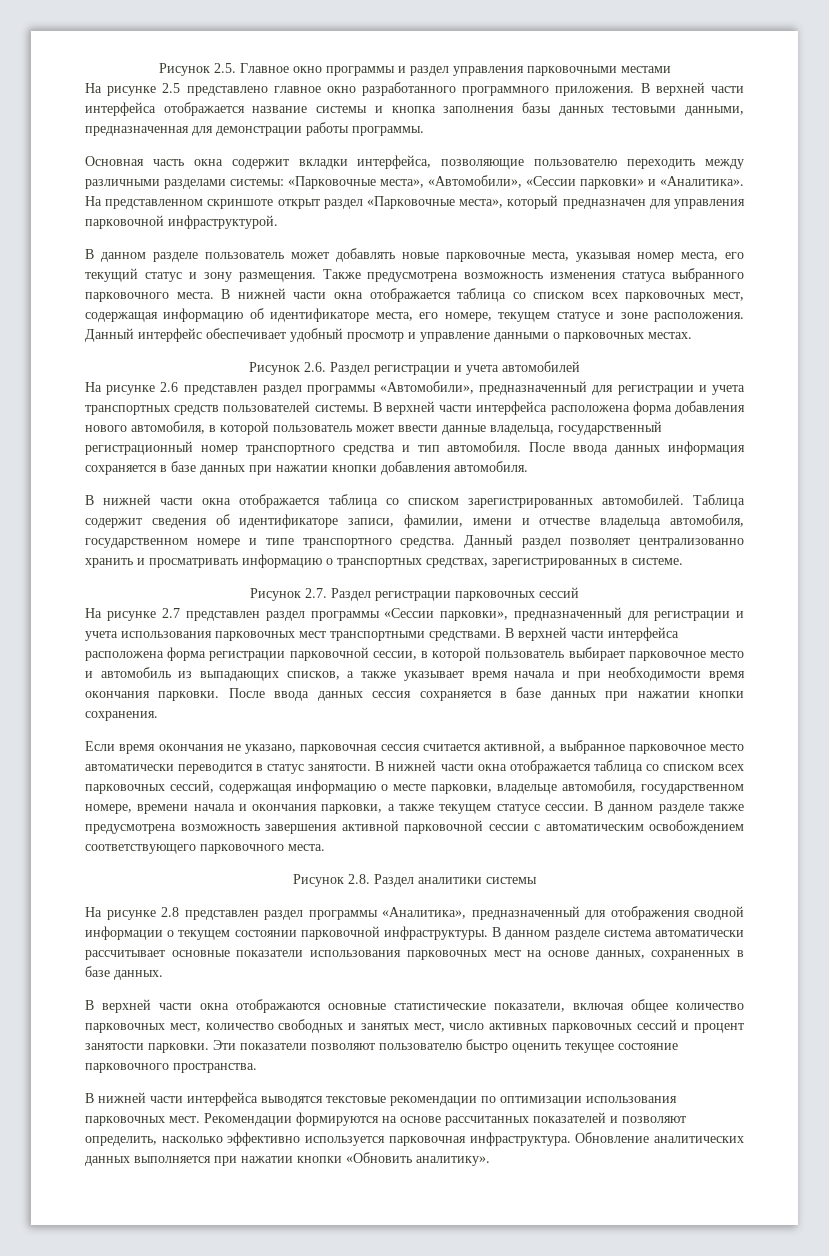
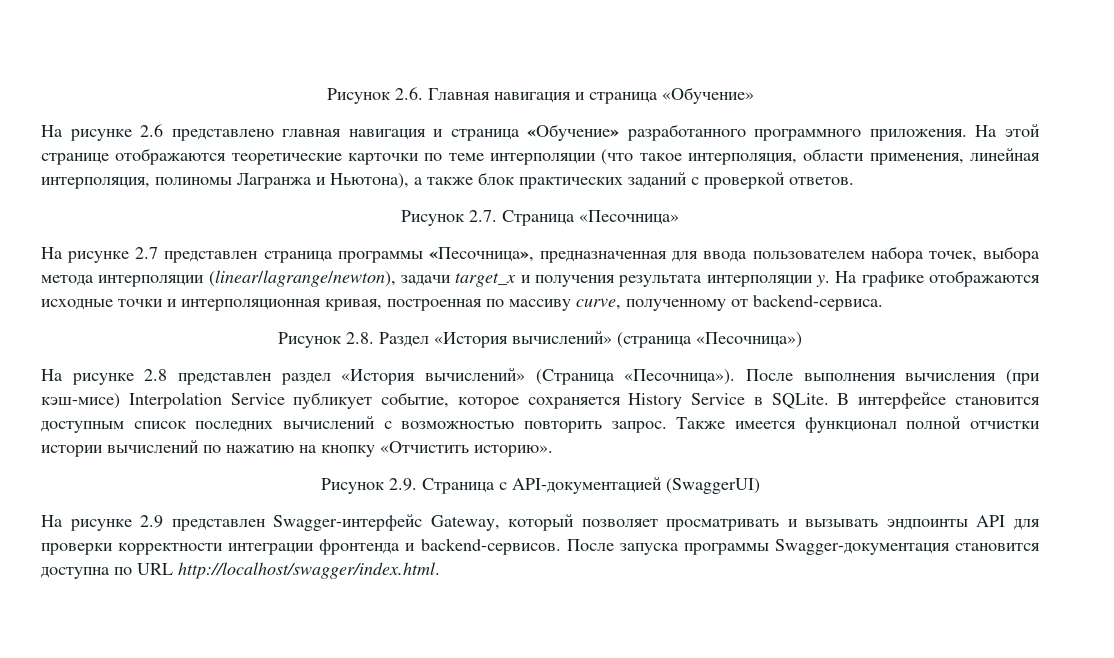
- Рисунок 2.5. Главное окно программы и раздел управления парковочными местами
- На рисунке 2.5 представлено главное окно разработанного программного приложения. В верхней части интерфейса отображается название системы и кнопка заполнения базы данных тестовыми данными, предназначенная для демонстрации работы программы.
- Основная часть окна содержит вкладки интерфейса, позволяющие пользователю переходить между различными разделами системы: «Парковочные места», «Автомобили», «Сессии парковки» и «Аналитика». На представленном скриншоте открыт раздел «Парковочные места», который предназначен для управления парковочной инфраструктурой.
- В данном разделе пользователь может добавлять новые парковочные места, указывая номер места, его текущий статус и зону размещения. Также предусмотрена возможность изменения статуса выбранного парковочного места. В нижней части окна отображается таблица со списком всех парковочных мест, содержащая информацию об идентификаторе места, его номере, текущем статусе и зоне расположения. Данный интерфейс обеспечивает удобный просмотр и управление данными о парковочных местах.
- Рисунок 2.6. Раздел регистрации и учета автомобилей
- На рисунке 2.6 представлен раздел программы «Автомобили», предназначенный для регистрации и учета транспортных средств пользователей системы. В верхней части интерфейса расположена форма добавления нового автомобиля, в которой пользователь может ввести данные владельца, государственный регистрационный номер транспортного средства и тип автомобиля. После ввода данных информация сохраняется в базе данных при нажатии кнопки добавления автомобиля.
- В нижней части окна отображается таблица со списком зарегистрированных автомобилей. Таблица содержит сведения об идентификаторе записи, фамилии, имени и отчестве владельца автомобиля, государственном номере и типе транспортного средства. Данный раздел позволяет централизованно хранить и просматривать информацию о транспортных средствах, зарегистрированных в системе.
- Рисунок 2.7. Раздел регистрации парковочных сессий
- На рисунке 2.7 представлен раздел программы «Сессии парковки», предназначенный для регистрации и учета использования парковочных мест транспортными средствами. В верхней части интерфейса расположена форма регистрации парковочной сессии, в которой пользователь выбирает парковочное место и автомобиль из выпадающих списков, а также указывает время начала и при необходимости время окончания парковки. После ввода данных сессия сохраняется в базе данных при нажатии кнопки сохранения.
- Если время окончания не указано, парковочная сессия считается активной, а выбранное парковочное место автоматически переводится в статус занятости. В нижней части окна отображается таблица со списком всех парковочных сессий, содержащая информацию о месте парковки, владельце автомобиля, государственном номере, времени начала и окончания парковки, а также текущем статусе сессии. В данном разделе также предусмотрена возможность завершения активной парковочной сессии с автоматическим освобождением соответствующего парковочного места.
+ Рисунок 2.6. Главная навигация и страница «Обучение»
+ На рисунке 2.6 представлено главная навигация и страница «Обучение» разработанного программного приложения. На этой странице отображаются теоретические карточки по теме интерполяции (что такое интерполяция, области применения, линейная интерполяция, полиномы Лагранжа и Ньютона), а также блок практических заданий с проверкой ответов.
+ Рисунок 2.7. Страница «Песочница»
+ На рисунке 2.7 представлен страница программы «Песочница», предназначенная для ввода пользователем набора точек, выбора метода интерполяции (linear/lagrange/newton), задачи target_x и получения результата интерполяции y. На графике отображаются исходные точки и интерполяционная кривая, построенная по массиву curve, полученному от backend-сервиса.
- Рисунок 2.8. Раздел аналитики системы
+ Рисунок 2.8. Раздел «История вычислений» (страница «Песочница»)
- На рисунке 2.8 представлен раздел программы «Аналитика», предназначенный для отображения сводной информации о текущем состоянии парковочной инфраструктуры. В данном разделе система автоматически рассчитывает основные показатели использования парковочных мест на основе данных, сохраненных в базе данных.
- В верхней части окна отображаются основные статистические показатели, включая общее количество парковочных мест, количество свободных и занятых мест, число активных парковочных сессий и процент занятости парковки. Эти показатели позволяют пользователю быстро оценить текущее состояние парковочного пространства.
- В нижней части интерфейса выводятся текстовые рекомендации по оптимизации использования парковочных мест. Рекомендации формируются на основе рассчитанных показателей и позволяют определить, насколько эффективно используется парковочная инфраструктура. Обновление аналитических данных выполняется при нажатии кнопки «Обновить аналитику».
+ На рисунке 2.8 представлен раздел «История вычислений» (Страница «Песочница»). После выполнения вычисления (при кэш-мисе) Interpolation Service публикует событие, которое сохраняется History Service в SQLite. В интерфейсе становится доступным список последних вычислений с возможностью повторить запрос. Также имеется функционал полной отчистки истории вычислений по нажатию на кнопку «Отчистить историю».
+ Рисунок 2.9. Страница с API‑документацией (SwaggerUI)
+ На рисунке 2.9 представлен Swagger-интерфейс Gateway, который позволяет просматривать и вызывать эндпоинты API для проверки корректности интеграции фронтенда и backend-сервисов. После запуска программы Swagger-документация становится доступна по URL http://localhost/swagger/index.html.

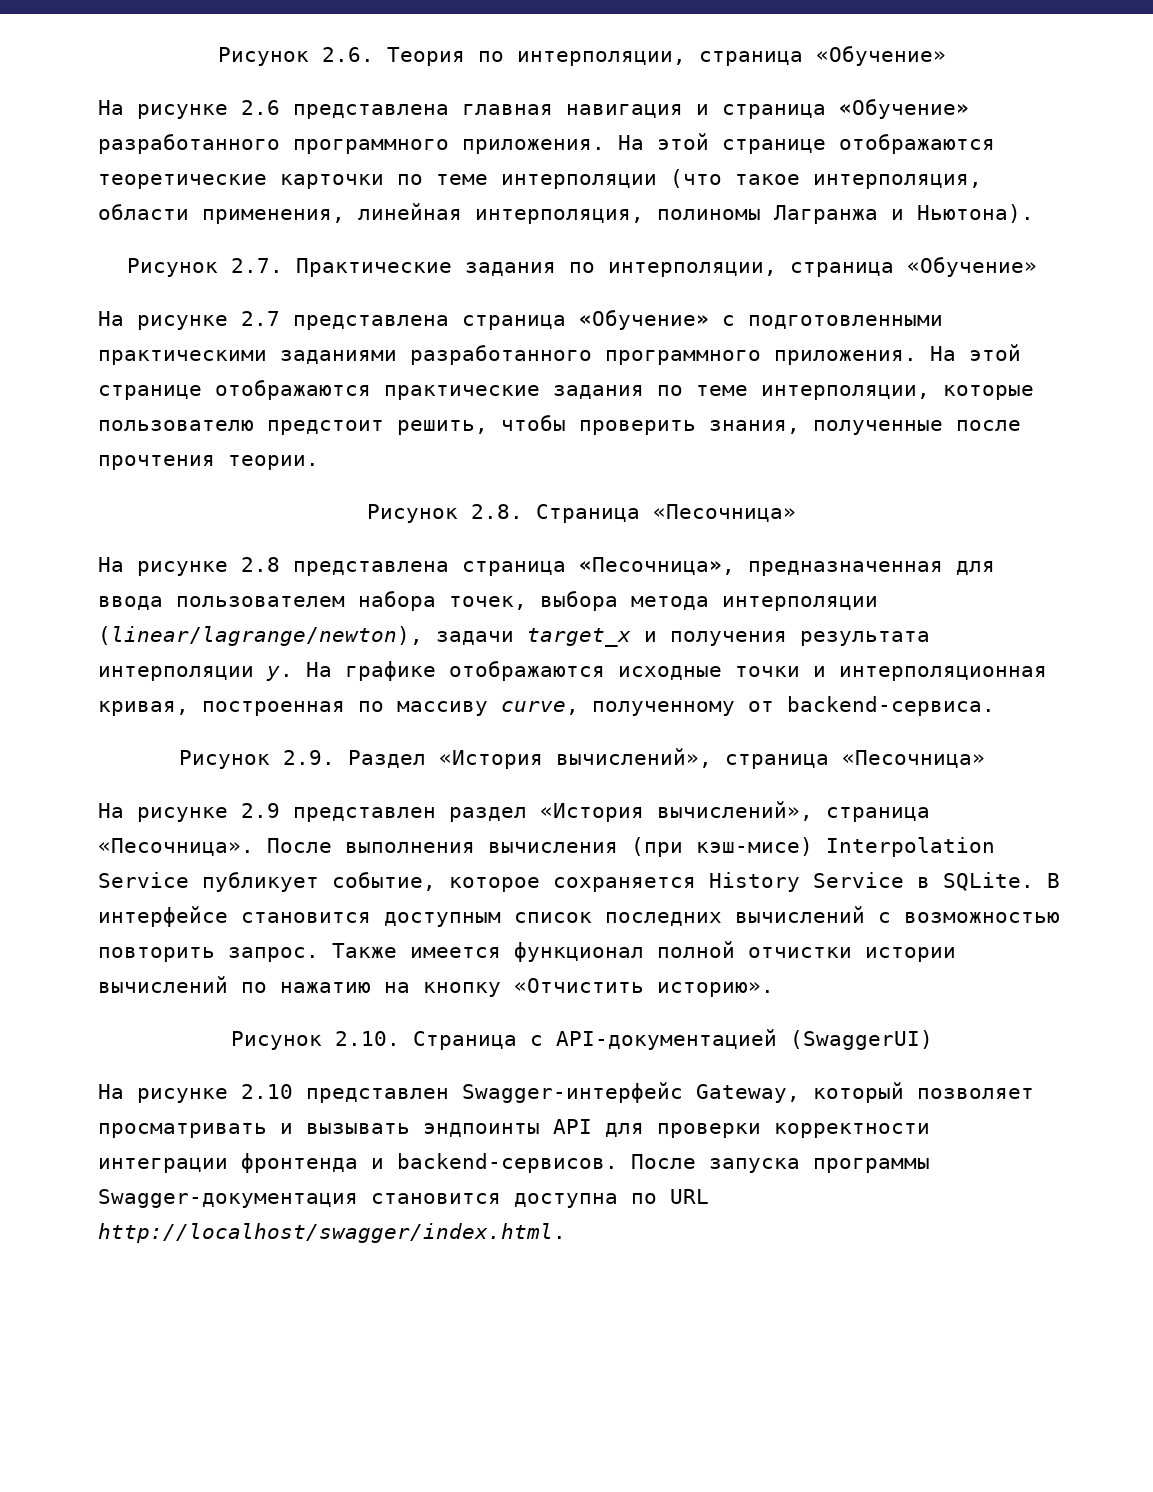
- Рисунок 2.6. Главная навигация и страница «Обучение»
+ Рисунок 2.6. Теория по интерполяции, страница «Обучение»
- На рисунке 2.6 представлено главная навигация и страница «Обучение» разработанного программного приложения.
+ На рисунке 2.6 представлена главная навигация и страница «Обучение» разработанного программного приложения.
- На этой странице отображаются теоретические карточки по теме интерполяции (что такое интерполяция, области применения, линейная интерполяция, полиномы Лагранжа и Ньютона), а также блок практических заданий с проверкой ответов.
- Рисунок 2.7. Страница «Песочница»
+ На этой странице отображаются теоретические карточки по теме интерполяции (что такое интерполяция, области применения, линейная интерполяция, полиномы Лагранжа и Ньютона).
+ Рисунок 2.7. Практические задания по интерполяции, страница «Обучение»
+ На рисунке 2.7 представлена страница «Обучение» с подготовленными практическими заданиями разработанного программного приложения. На этой странице отображаются практические задания по теме интерполяции, которые пользователю предстоит решить, чтобы проверить знания, полученные после прочтения теории.
+ Рисунок 2.8. Страница «Песочница»
- На рисунке 2.7 представлен страница программы «Песочница», предназначенная для ввода пользователем набора точек, выбора метода интерполяции (linear/lagrange/newton), задачи target_x и получения результата интерполяции y.
+ На рисунке 2.8 представлена страница «Песочница», предназначенная для ввода пользователем набора точек, выбора метода интерполяции (linear/lagrange/newton), задачи target_x и получения результата интерполяции y.
- Рисунок 2.8. Раздел «История вычислений» (страница «Песочница»)
- На рисунке 2.8 представлен раздел «История вычислений» (Страница «Песочница»).
+ Рисунок 2.9. Раздел «История вычислений», страница «Песочница»
+ На рисунке 2.9 представлен раздел «История вычислений», страница «Песочница».
- Рисунок 2.9. Страница с API‑документацией (SwaggerUI)
+ Рисунок 2.10. Страница с API‑документацией (SwaggerUI)
- На рисунке 2.9 представлен Swagger-интерфейс Gateway, который позволяет просматривать и вызывать эндпоинты API для проверки корректности интеграции фронтенда и backend-сервисов.
+ На рисунке 2.10 представлен Swagger-интерфейс Gateway, который позволяет просматривать и вызывать эндпоинты API для проверки корректности интеграции фронтенда и backend-сервисов.

